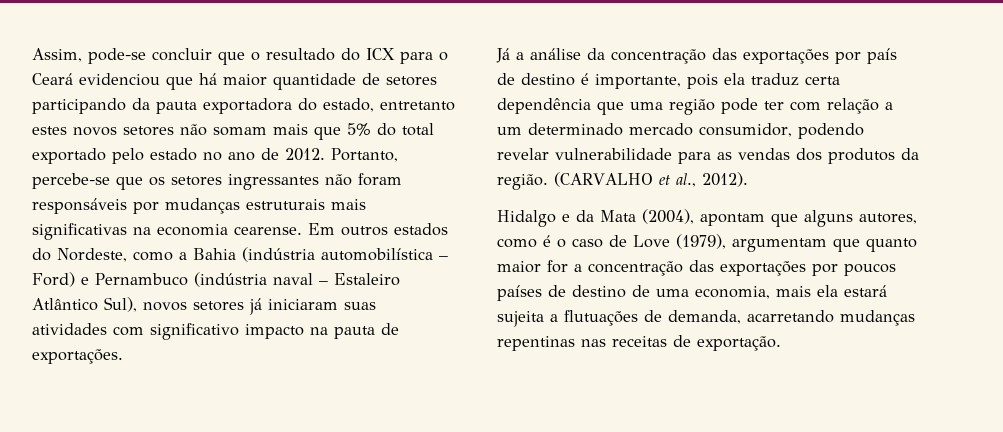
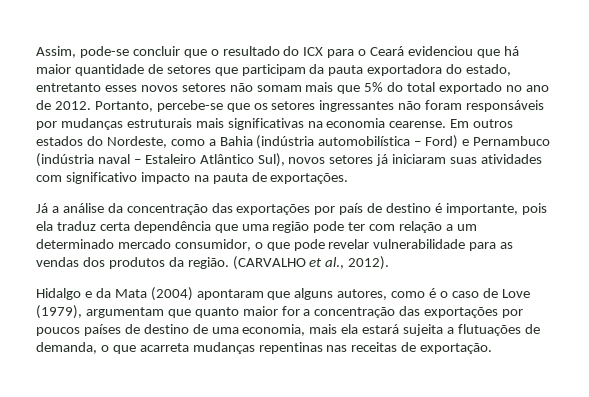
- Assim, pode-se concluir que o resultado do ICX para o Ceará evidenciou que há maior quantidade de setores participando da pauta exportadora do estado, entretanto estes novos setores não somam mais que 5% do total exportado pelo estado no ano de 2012.
+ Assim, pode-se concluir que o resultado do ICX para o Ceará evidenciou que há maior quantidade de setores que participam da pauta exportadora do estado, entretanto esses novos setores não somam mais que 5% do total exportado no ano de 2012.
- Já a análise da concentração das exportações por país de destino é importante, pois ela traduz certa dependência que uma região pode ter com relação a um determinado mercado consumidor, podendo revelar vulnerabilidade para as vendas dos produtos da região.
+ Já a análise da concentração das exportações por país de destino é importante, pois ela traduz certa dependência que uma região pode ter com relação a um determinado mercado consumidor, o que pode revelar vulnerabilidade para as vendas dos produtos da região.
- Hidalgo e da Mata (2004), apontam que alguns autores, como é o caso de Love (1979), argumentam que quanto maior for a concentração das exportações por poucos países de destino de uma economia, mais ela estará sujeita a flutuações de demanda, acarretando mudanças repentinas nas receitas de exportação.
+ Hidalgo e da Mata (2004) apontaram que alguns autores, como é o caso de Love (1979), argumentam que quanto maior for a concentração das exportações por poucos países de destino de uma economia, mais ela estará sujeita a flutuações de demanda, o que acarreta mudanças repentinas nas receitas de exportação.

